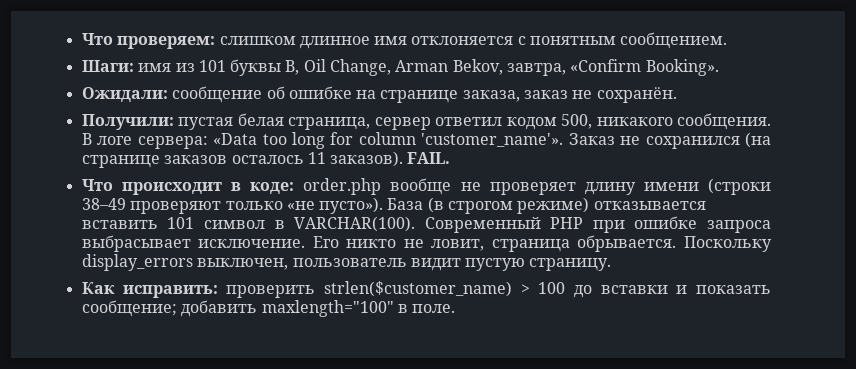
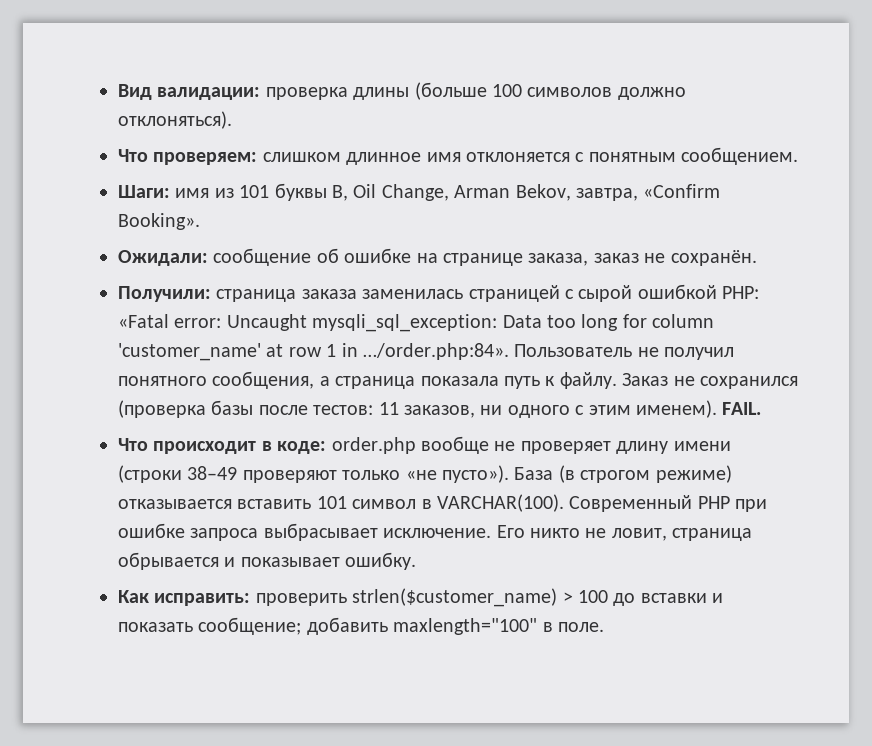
+ Вид валидации: проверка длины (больше 100 символов должно отклоняться).
- Получили: пустая белая страница, сервер ответил кодом 500, никакого сообщения. В логе сервера: «Data too long for column 'customer_name'». Заказ не сохранился (на странице заказов осталось 11 заказов).
+ Получили: страница заказа заменилась страницей с сырой ошибкой PHP: «Fatal error: Uncaught mysqli_sql_exception: Data too long for column 'customer_name' at row 1 in …/order.php:84». Пользователь не получил понятного сообщения, а страница показала путь к файлу. Заказ не сохранился (проверка базы после тестов: 11 заказов, ни одного с этим именем).
- Его никто не ловит, страница обрывается. Поскольку display_errors выключен, пользователь видит пустую страницу.
+ Его никто не ловит, страница обрывается и показывает ошибку.

